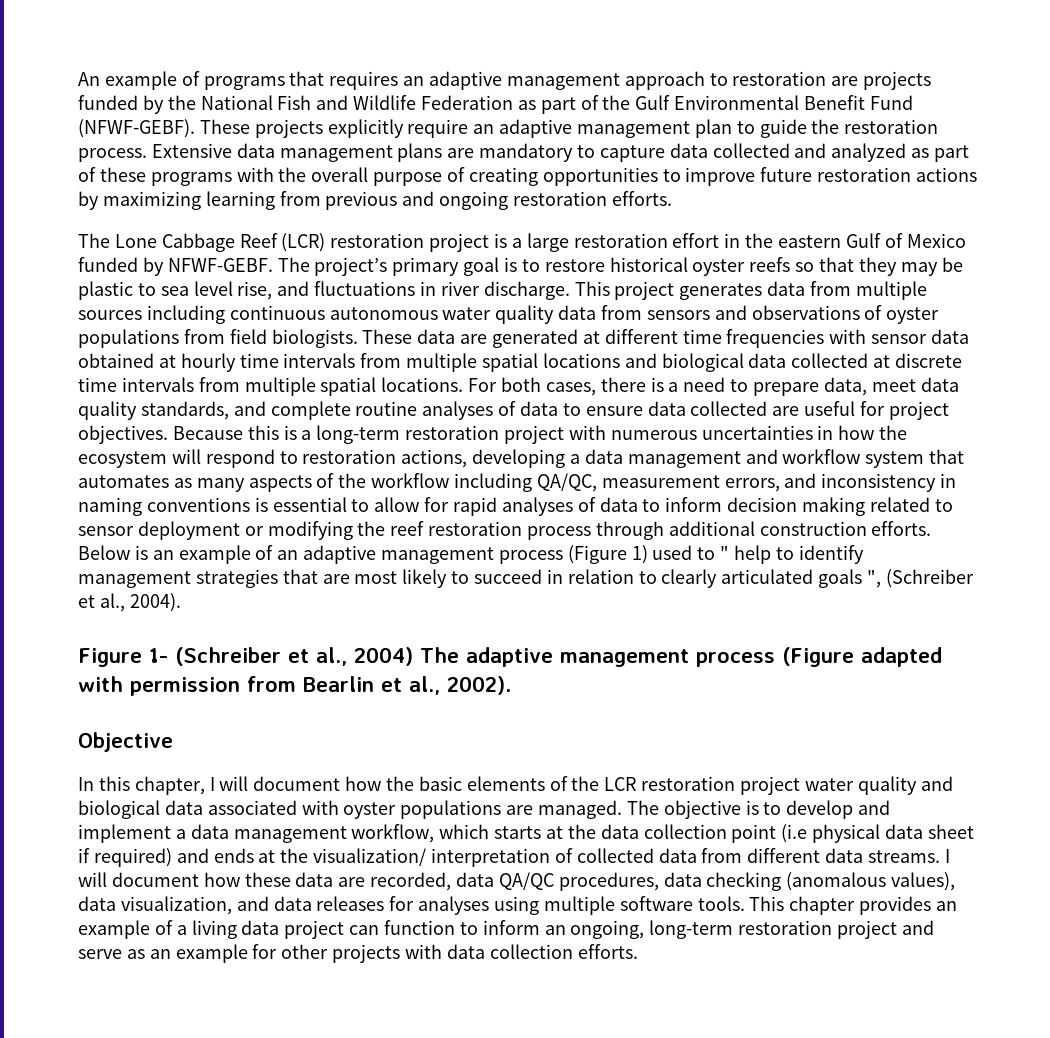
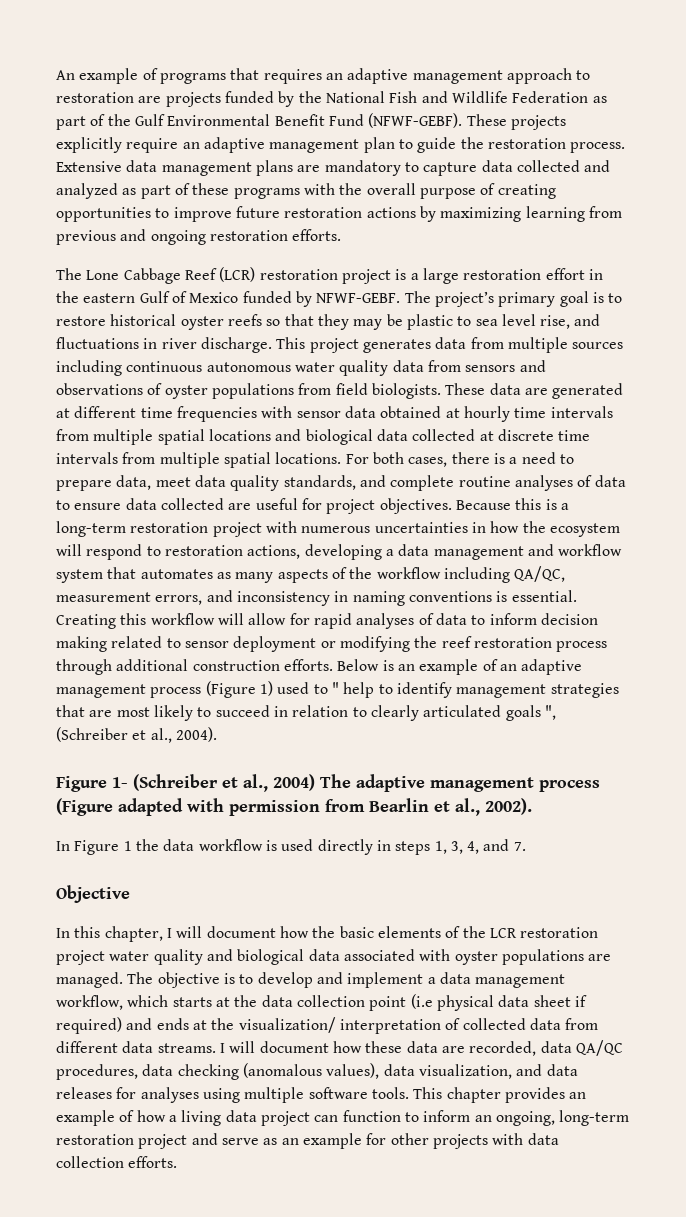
- Because this is a long-term restoration project with numerous uncertainties in how the ecosystem will respond to restoration actions, developing a data management and workflow system that automates as many aspects of the workflow including QA/QC, measurement errors, and inconsistency in naming conventions is essential to allow for rapid analyses of data to inform decision making related to sensor deployment or modifying the reef restoration process through additional construction efforts.
+ Because this is a long-term restoration project with numerous uncertainties in how the ecosystem will respond to restoration actions, developing a data management and workflow system that automates as many aspects of the workflow including QA/QC, measurement errors, and inconsistency in naming conventions is essential. Creating this workflow will allow for rapid analyses of data to inform decision making related to sensor deployment or modifying the reef restoration process through additional construction efforts.
+ In Figure 1 the data workflow is used directly in steps 1, 3, 4, and 7.
- This chapter provides an example of a living data project can function to inform an ongoing, long-term restoration project and serve as an example for other projects with data collection efforts.
+ This chapter provides an example of how a living data project can function to inform an ongoing, long-term restoration project and serve as an example for other projects with data collection efforts.

